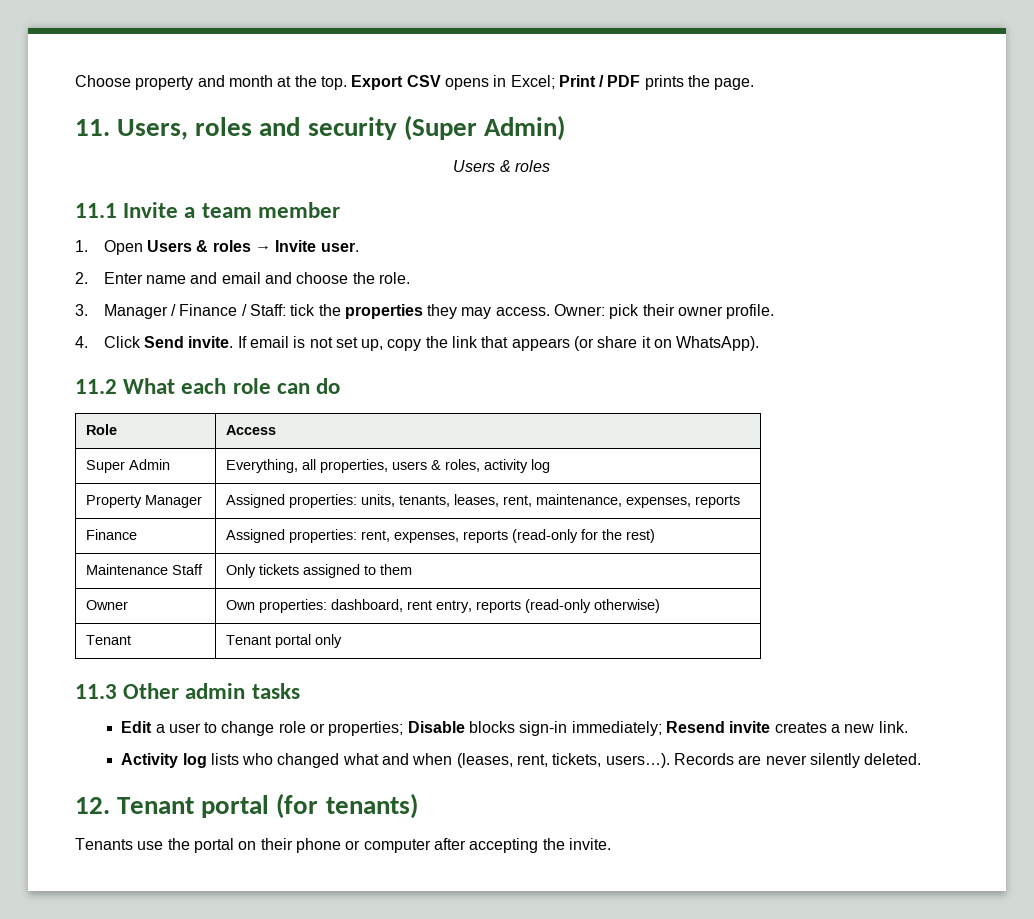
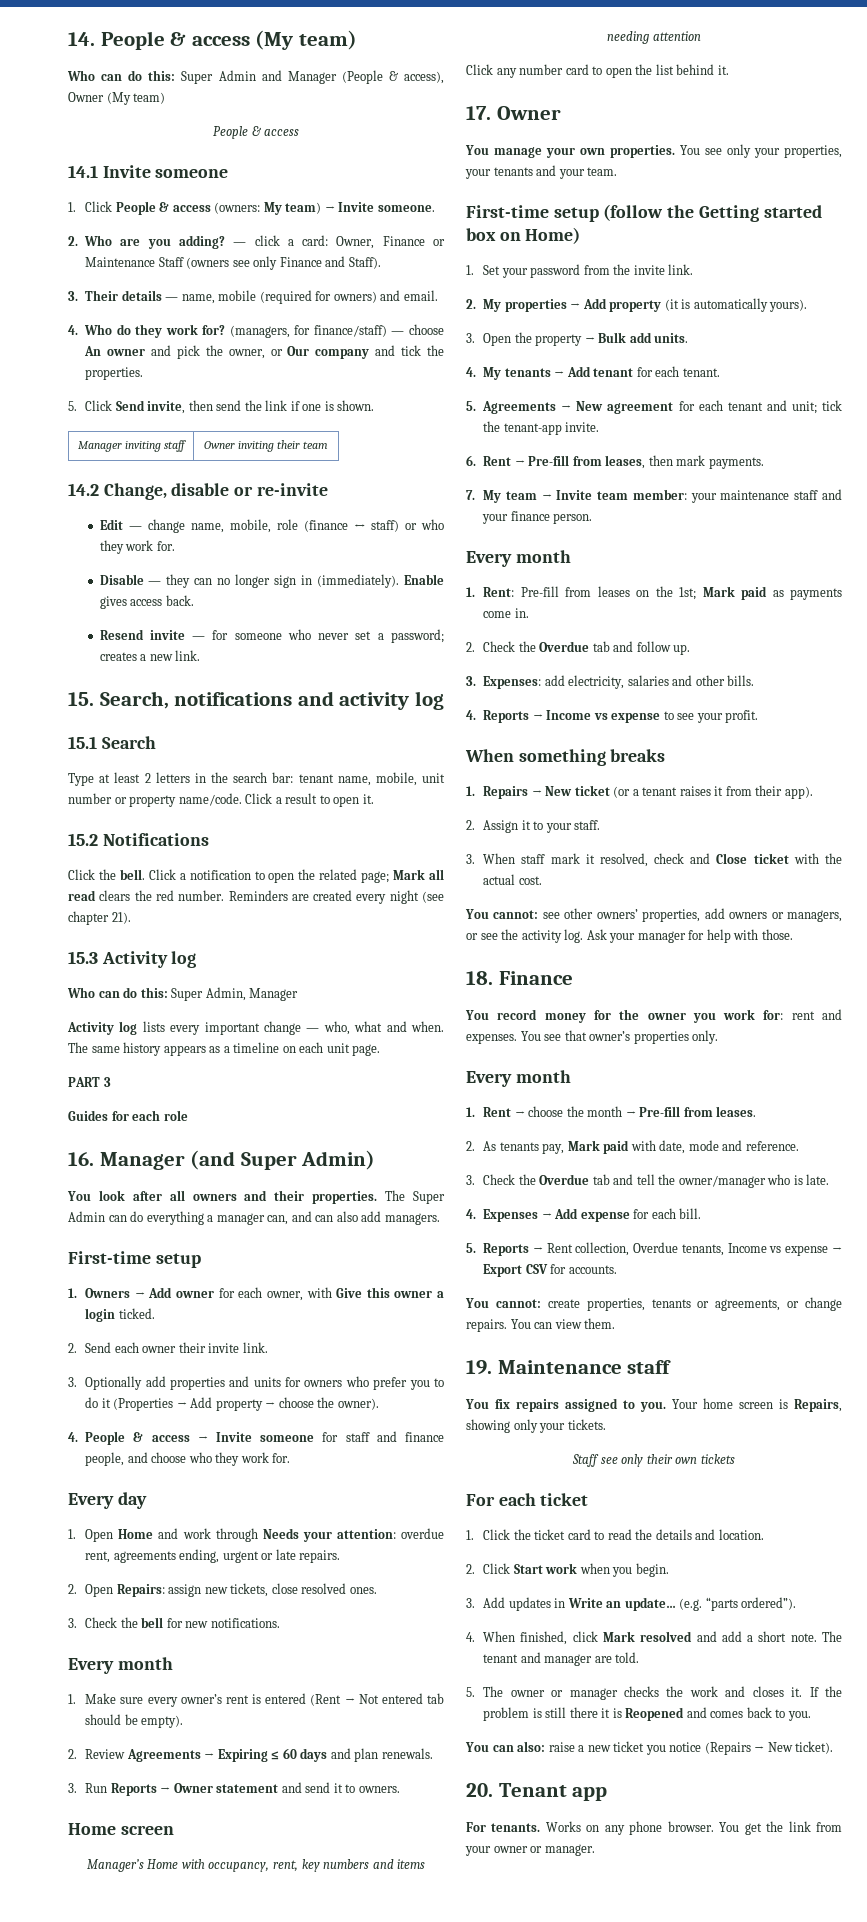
- Choose property and month at the top. Export CSV opens in Excel; Print / PDF prints the page.
- 11. Users, roles and security (Super Admin)
- Users & roles
- 11.1 Invite a team member
- 1. Open Users & roles → Invite user.
- 2. Enter name and email and choose the role.
- 3. Manager / Finance / Staff: tick the properties they may access. Owner: pick their owner profile.
- 4. Click Send invite. If email is not set up, copy the link that appears (or share it on WhatsApp).
- 11.2 What each role can do
- Role | Access
- Super Admin | Everything, all properties, users & roles, activity log
- Property Manager | Assigned properties: units, tenants, leases, rent, maintenance, expenses, reports
- Finance | Assigned properties: rent, expenses, reports (read-only for the rest)
- Maintenance Staff | Only tickets assigned to them
- Owner | Own properties: dashboard, rent entry, reports (read-only otherwise)
- Tenant | Tenant portal only
- 11.3 Other admin tasks
- Edit a user to change role or properties; Disable blocks sign-in immediately; Resend invite creates a new link.
- Activity log lists who changed what and when (leases, rent, tickets, users…). Records are never silently deleted.
- 12. Tenant portal (for tenants)
- Tenants use the portal on their phone or computer after accepting the invite.
+ 14. People & access (My team)
+ Who can do this: Super Admin and Manager (People & access), Owner (My team)
+ People & access
+ 14.1 Invite someone
+ 1. Click People & access (owners: My team) → Invite someone.
+ 2. Who are you adding? — click a card: Owner, Finance or Maintenance Staff (owners see only Finance and Staff).
+ 3. Their details — name, mobile (required for owners) and email.
+ 4. Who do they work for? (managers, for finance/staff) — choose An owner and pick the owner, or Our company and tick the properties.
+ 5. Click Send invite, then send the link if one is shown.
+ Manager inviting staff | Owner inviting their team
+ 14.2 Change, disable or re-invite
+ Edit — change name, mobile, role (finance ↔ staff) or who they work for.
+ Disable — they can no longer sign in (immediately). Enable gives access back.
+ Resend invite — for someone who never set a password; creates a new link.
+ 15. Search, notifications and activity log
+ 15.1 Search
+ Type at least 2 letters in the search bar: tenant name, mobile, unit number or property name/code. Click a result to open it.
+ 15.2 Notifications
+ Click the bell. Click a notification to open the related page; Mark all read clears the red number. Reminders are created every night (see chapter 21).
+ 15.3 Activity log
+ Who can do this: Super Admin, Manager
+ Activity log lists every important change — who, what and when. The same history appears as a timeline on each unit page.
+ PART 3
+ Guides for each role
+ 16. Manager (and Super Admin)
+ You look after all owners and their properties. The Super Admin can do everything a manager can, and can also add managers.
+ First-time setup
+ 1. Owners → Add owner for each owner, with Give this owner a login ticked.
+ 2. Send each owner their invite link.
+ 3. Optionally add properties and units for owners who prefer you to do it (Properties → Add property → choose the owner).
+ 4. People & access → Invite someone for staff and finance people, and choose who they work for.
+ Every day
+ 1. Open Home and work through Needs your attention: overdue rent, agreements ending, urgent or late repairs.
+ 2. Open Repairs: assign new tickets, close resolved ones.
+ 3. Check the bell for new notifications.
+ Every month
+ 1. Make sure every owner’s rent is entered (Rent → Not entered tab should be empty).
+ 2. Review Agreements → Expiring ≤ 60 days and plan renewals.
+ 3. Run Reports → Owner statement and send it to owners.
+ Home screen
+ Manager’s Home with occupancy, rent, key numbers and items needing attention
+ Click any number card to open the list behind it.
+ 17. Owner
+ You manage your own properties. You see only your properties, your tenants and your team.
+ First-time setup (follow the Getting started box on Home)
+ 1. Set your password from the invite link.
+ 2. My properties → Add property (it is automatically yours).
+ 3. Open the property → Bulk add units.
+ 4. My tenants → Add tenant for each tenant.
+ 5. Agreements → New agreement for each tenant and unit; tick the tenant-app invite.
+ 6. Rent → Pre-fill from leases, then mark payments.
+ 7. My team → Invite team member: your maintenance staff and your finance person.
+ Every month
+ 1. Rent: Pre-fill from leases on the 1st; Mark paid as payments come in.
+ 2. Check the Overdue tab and follow up.
+ 3. Expenses: add electricity, salaries and other bills.
+ 4. Reports → Income vs expense to see your profit.
+ When something breaks
+ 1. Repairs → New ticket (or a tenant raises it from their app).
+ 2. Assign it to your staff.
+ 3. When staff mark it resolved, check and Close ticket with the actual cost.
+ You cannot: see other owners’ properties, add owners or managers, or see the activity log. Ask your manager for help with those.
+ 18. Finance
+ You record money for the owner you work for: rent and expenses. You see that owner’s properties only.
+ Every month
+ 1. Rent → choose the month → Pre-fill from leases.
+ 2. As tenants pay, Mark paid with date, mode and reference.
+ 3. Check the Overdue tab and tell the owner/manager who is late.
+ 4. Expenses → Add expense for each bill.
+ 5. Reports → Rent collection, Overdue tenants, Income vs expense → Export CSV for accounts.
+ You cannot: create properties, tenants or agreements, or change repairs. You can view them.
+ 19. Maintenance staff
+ You fix repairs assigned to you. Your home screen is Repairs, showing only your tickets.
+ Staff see only their own tickets
+ For each ticket
+ 1. Click the ticket card to read the details and location.
+ 2. Click Start work when you begin.
+ 3. Add updates in Write an update… (e.g. “parts ordered”).
+ 4. When finished, click Mark resolved and add a short note. The tenant and manager are told.
+ 5. The owner or manager checks the work and closes it. If the problem is still there it is Reopened and comes back to you.
+ You can also: raise a new ticket you notice (Repairs → New ticket).
+ 20. Tenant app
+ For tenants. Works on any phone browser. You get the link from your owner or manager.

